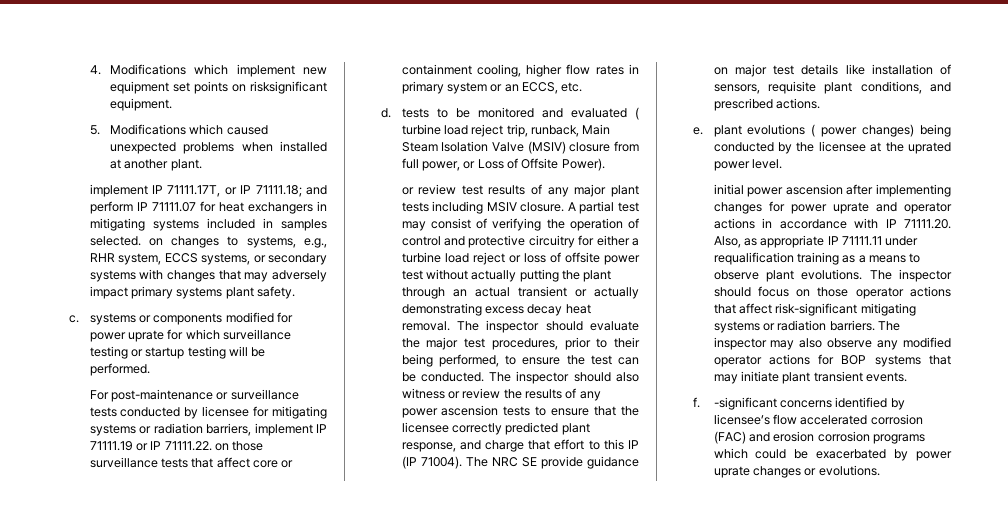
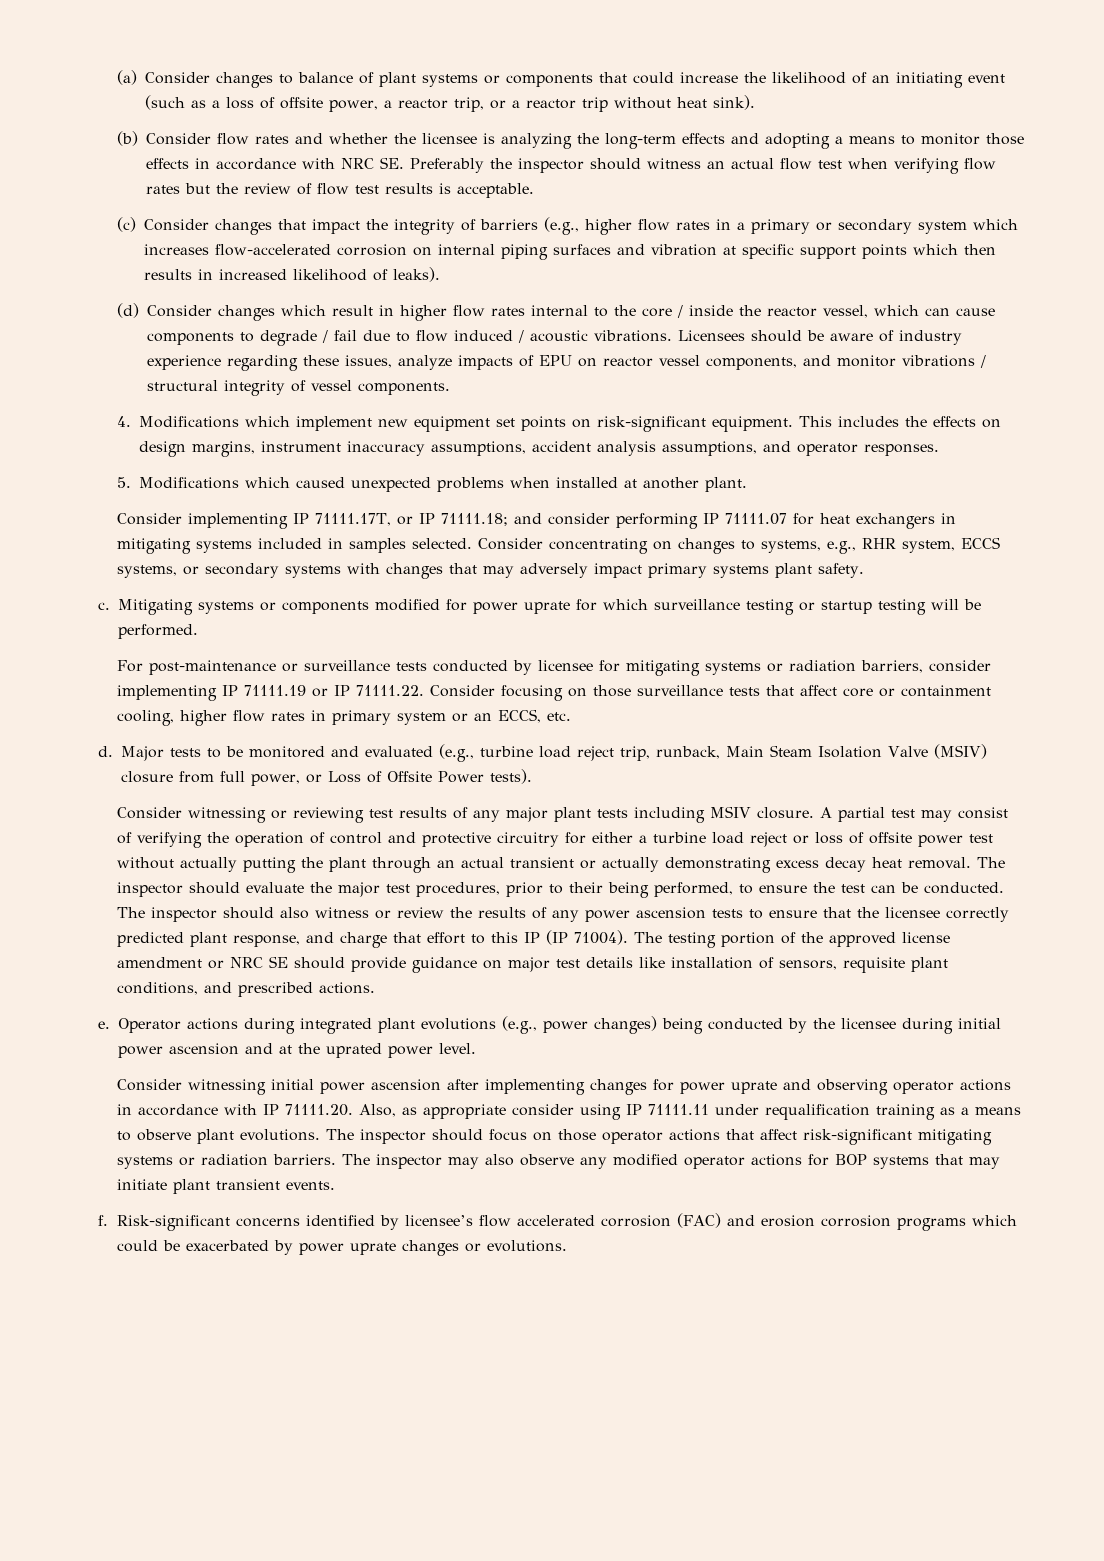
+ (a) Consider changes to balance of plant systems or components that could increase the likelihood of an initiating event (such as a loss of offsite power, a reactor trip, or a reactor trip without heat sink).
+ (b) Consider flow rates and whether the licensee is analyzing the long-term effects and adopting a means to monitor those effects in accordance with NRC SE. Preferably the inspector should witness an actual flow test when verifying flow rates but the review of flow test results is acceptable.
+ (c) Consider changes that impact the integrity of barriers (e.g., higher flow rates in a primary or secondary system which increases flow-accelerated corrosion on internal piping surfaces and vibration at specific support points which then results in increased likelihood of leaks).
+ (d) Consider changes which result in higher flow rates internal to the core / inside the reactor vessel, which can cause components to degrade / fail due to flow induced / acoustic vibrations. Licensees should be aware of industry experience regarding these issues, analyze impacts of EPU on reactor vessel components, and monitor vibrations / structural integrity of vessel components.
- 4. Modifications which implement new equipment set points on risksignificant equipment.
+ 4. Modifications which implement new equipment set points on risk-significant equipment. This includes the effects on design margins, instrument inaccuracy assumptions, accident analysis assumptions, and operator responses.
- implement IP 71111.17T, or IP 71111.18; and perform IP 71111.07 for heat exchangers in mitigating systems included in samples selected. on changes to systems, e.g., RHR system, ECCS systems, or secondary systems with changes that may adversely impact primary systems plant safety.
+ Consider implementing IP 71111.17T, or IP 71111.18; and consider performing IP 71111.07 for heat exchangers in mitigating systems included in samples selected. Consider concentrating on changes to systems, e.g., RHR system, ECCS systems, or secondary systems with changes that may adversely impact primary systems plant safety.
- c. systems or components modified for power uprate for which surveillance testing or startup testing will be performed.
+ c. Mitigating systems or components modified for power uprate for which surveillance testing or startup testing will be performed.
- For post-maintenance or surveillance tests conducted by licensee for mitigating systems or radiation barriers, implement IP 71111.19 or IP 71111.22. on those surveillance tests that affect core or containment cooling, higher flow rates in primary system or an ECCS, etc.
+ For post-maintenance or surveillance tests conducted by licensee for mitigating systems or radiation barriers, consider implementing IP 71111.19 or IP 71111.22. Consider focusing on those surveillance tests that affect core or containment cooling, higher flow rates in primary system or an ECCS, etc.
- d. tests to be monitored and evaluated ( turbine load reject trip, runback, Main Steam Isolation Valve (MSIV) closure from full power, or Loss of Offsite Power).
- or review test results of any major plant tests including MSIV closure.
+ d. Major tests to be monitored and evaluated (e.g., turbine load reject trip, runback, Main Steam Isolation Valve (MSIV) closure from full power, or Loss of Offsite Power tests).
+ Consider witnessing or reviewing test results of any major plant tests including MSIV closure.
- The NRC SE provide guidance on major test details like installation of sensors, requisite plant conditions, and prescribed actions.
+ The testing portion of the approved license amendment or NRC SE should provide guidance on major test details like installation of sensors, requisite plant conditions, and prescribed actions.
- e. plant evolutions ( power changes) being conducted by the licensee at the uprated power level.
+ e. Operator actions during integrated plant evolutions (e.g., power changes) being conducted by the licensee during initial power ascension and at the uprated power level.
- initial power ascension after implementing changes for power uprate and operator actions in accordance with IP 71111.20. Also, as appropriate IP 71111.11 under requalification training as a means to observe plant evolutions.
+ Consider witnessing initial power ascension after implementing changes for power uprate and observing operator actions in accordance with IP 71111.20. Also, as appropriate consider using IP 71111.11 under requalification training as a means to observe plant evolutions.
- -significant concerns identified by licensee’s flow accelerated corrosion (FAC) and erosion corrosion programs which could be exacerbated by power uprate changes or evolutions.
+ Risk-significant concerns identified by licensee’s flow accelerated corrosion (FAC) and erosion corrosion programs which could be exacerbated by power uprate changes or evolutions.

